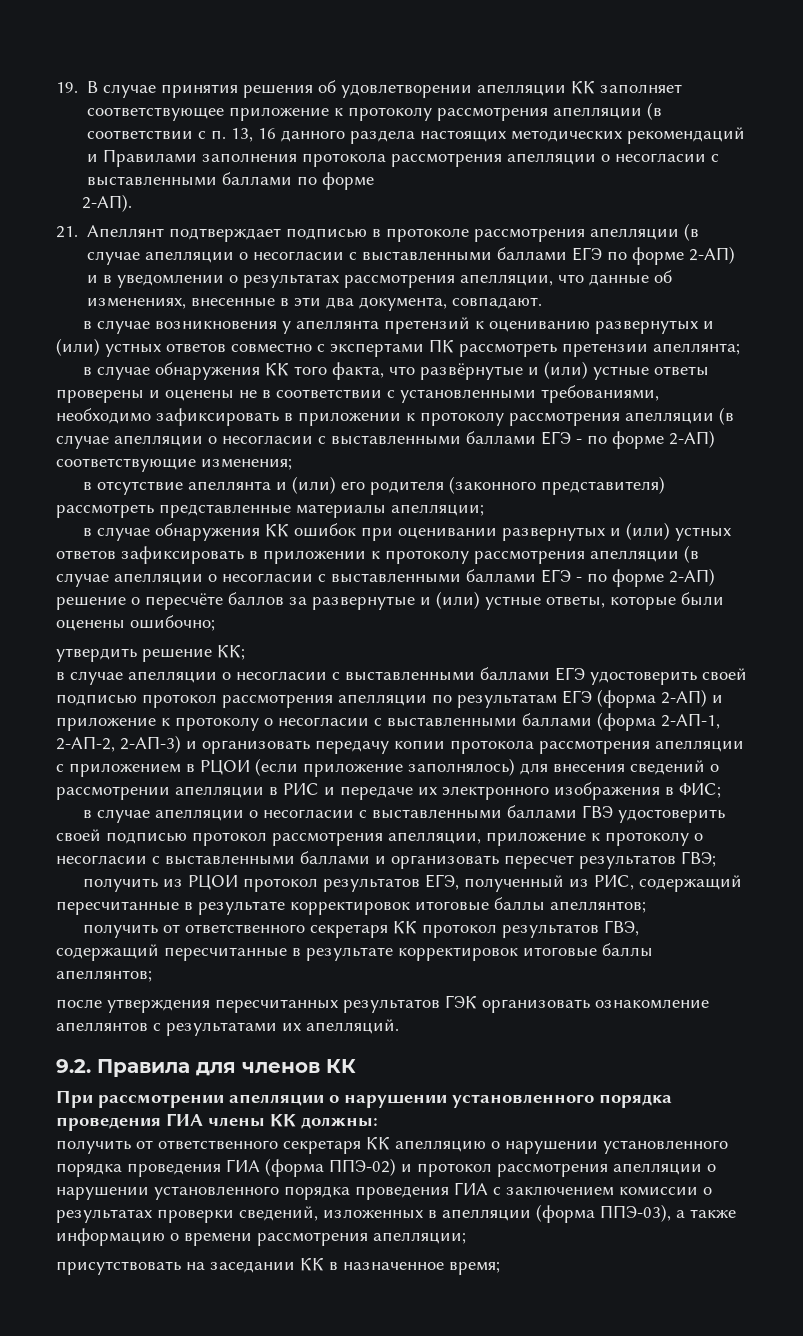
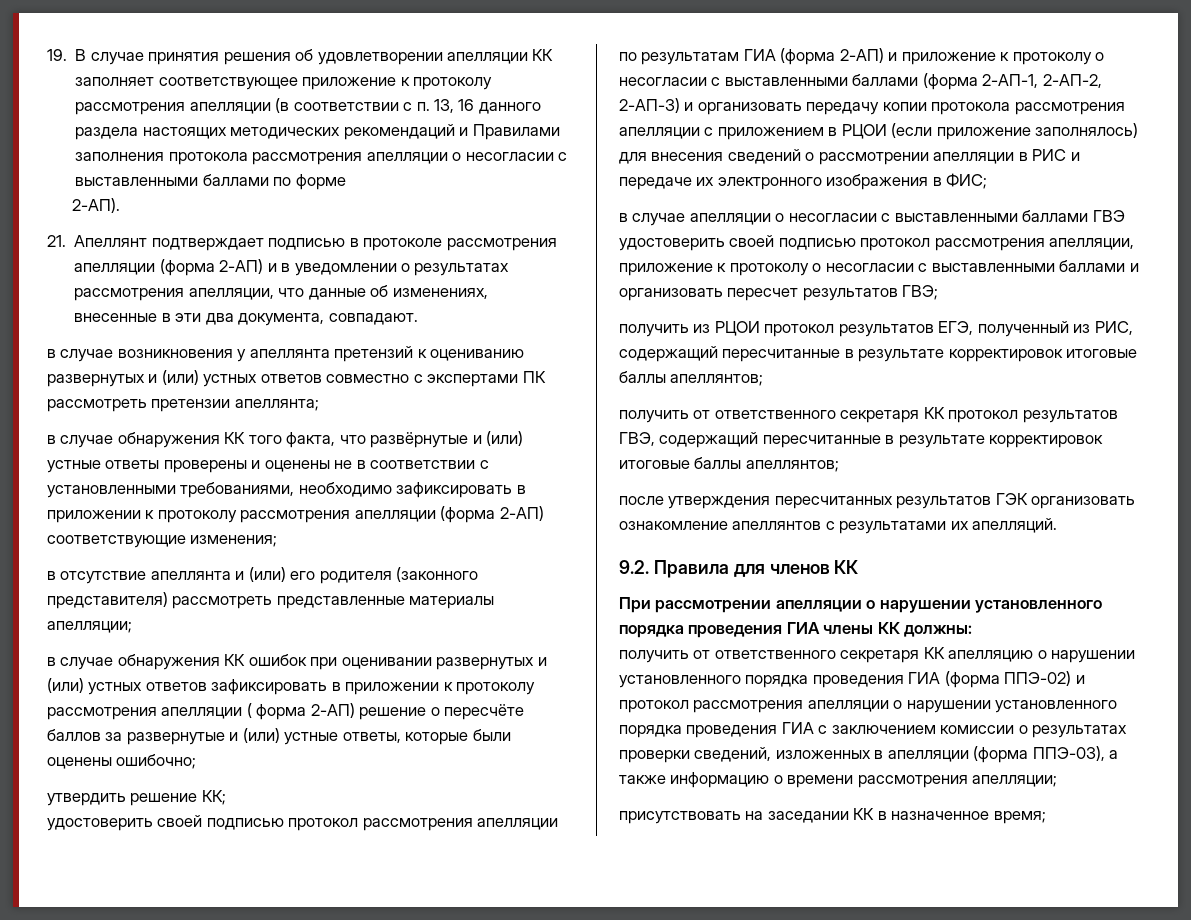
- 21. Апеллянт подтверждает подписью в протоколе рассмотрения апелляции (в случае апелляции о несогласии с выставленными баллами ЕГЭ по форме 2-АП) и в уведомлении о результатах рассмотрения апелляции, что данные об изменениях, внесенные в эти два документа, совпадают.
+ 21. Апеллянт подтверждает подписью в протоколе рассмотрения апелляции (форма 2-АП) и в уведомлении о результатах рассмотрения апелляции, что данные об изменениях, внесенные в эти два документа, совпадают.
- в случае обнаружения КК того факта, что развёрнутые и (или) устные ответы проверены и оценены не в соответствии с установленными требованиями, необходимо зафиксировать в приложении к протоколу рассмотрения апелляции (в случае апелляции о несогласии с выставленными баллами ЕГЭ - по форме 2-АП) соответствующие изменения;
+ в случае обнаружения КК того факта, что развёрнутые и (или) устные ответы проверены и оценены не в соответствии с установленными требованиями, необходимо зафиксировать в приложении к протоколу рассмотрения апелляции (форма 2-АП) соответствующие изменения;
- в случае обнаружения КК ошибок при оценивании развернутых и (или) устных ответов зафиксировать в приложении к протоколу рассмотрения апелляции (в случае апелляции о несогласии с выставленными баллами ЕГЭ - по форме 2-АП) решение о пересчёте баллов за развернутые и (или) устные ответы, которые были оценены ошибочно;
+ в случае обнаружения КК ошибок при оценивании развернутых и (или) устных ответов зафиксировать в приложении к протоколу рассмотрения апелляции ( форма 2-АП) решение о пересчёте баллов за развернутые и (или) устные ответы, которые были оценены ошибочно;
- в случае апелляции о несогласии с выставленными баллами ЕГЭ удостоверить своей подписью протокол рассмотрения апелляции по результатам ЕГЭ (форма 2-АП) и приложение к протоколу о несогласии с выставленными баллами (форма 2-АП-1, 2-АП-2, 2-АП-3) и организовать передачу копии протокола рассмотрения апелляции с приложением в РЦОИ (если приложение заполнялось) для внесения сведений о рассмотрении апелляции в РИС и передаче их электронного изображения в ФИС;
+ удостоверить своей подписью протокол рассмотрения апелляции по результатам ГИА (форма 2-АП) и приложение к протоколу о несогласии с выставленными баллами (форма 2-АП-1, 2-АП-2, 2-АП-3) и организовать передачу копии протокола рассмотрения апелляции с приложением в РЦОИ (если приложение заполнялось) для внесения сведений о рассмотрении апелляции в РИС и передаче их электронного изображения в ФИС;

